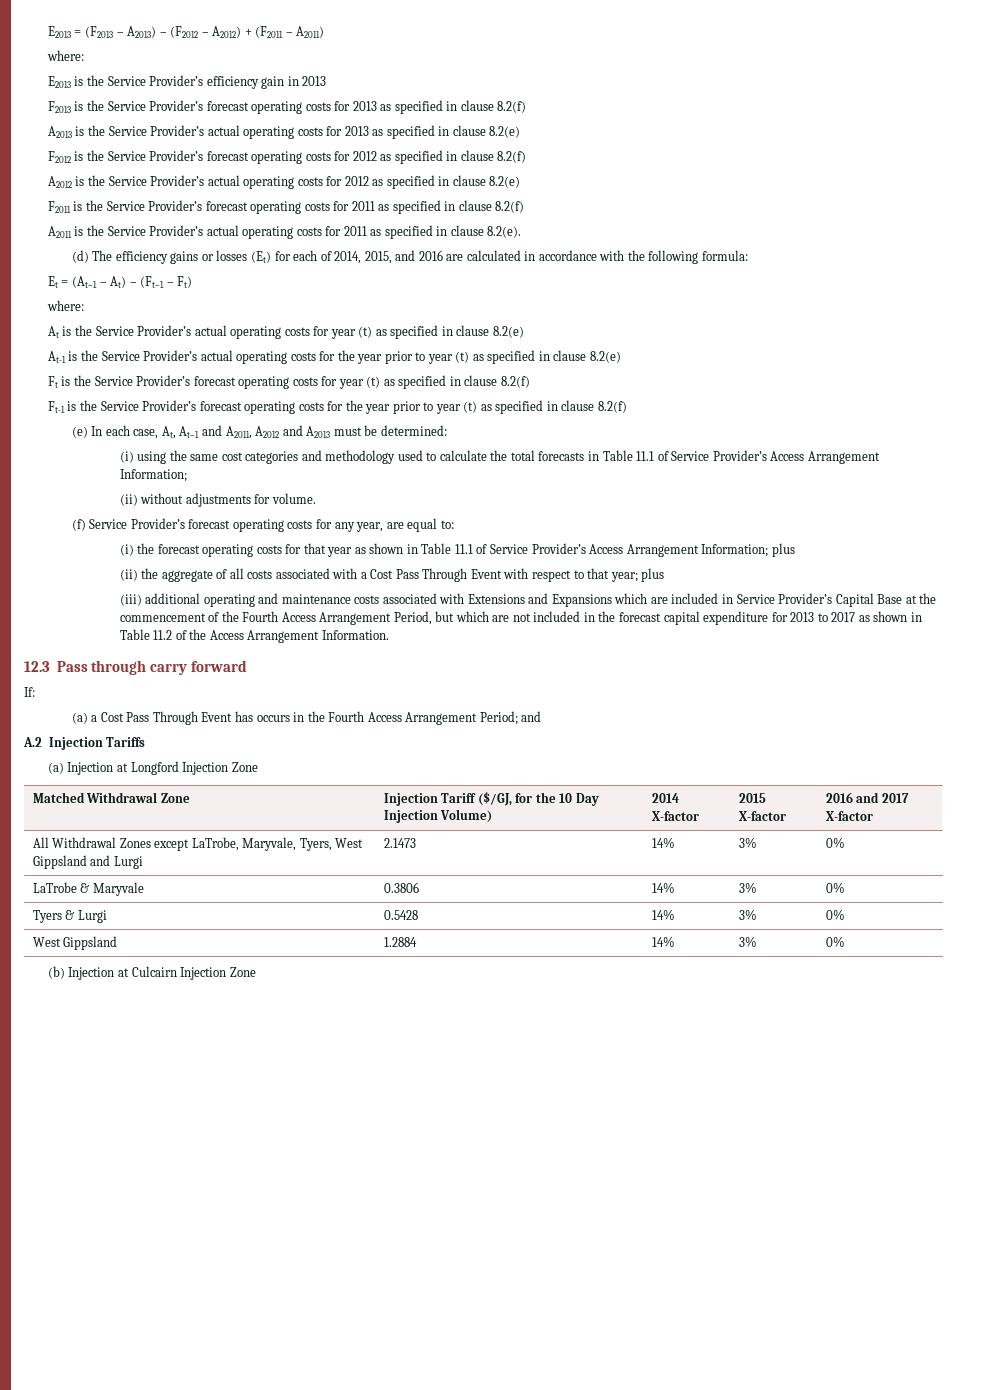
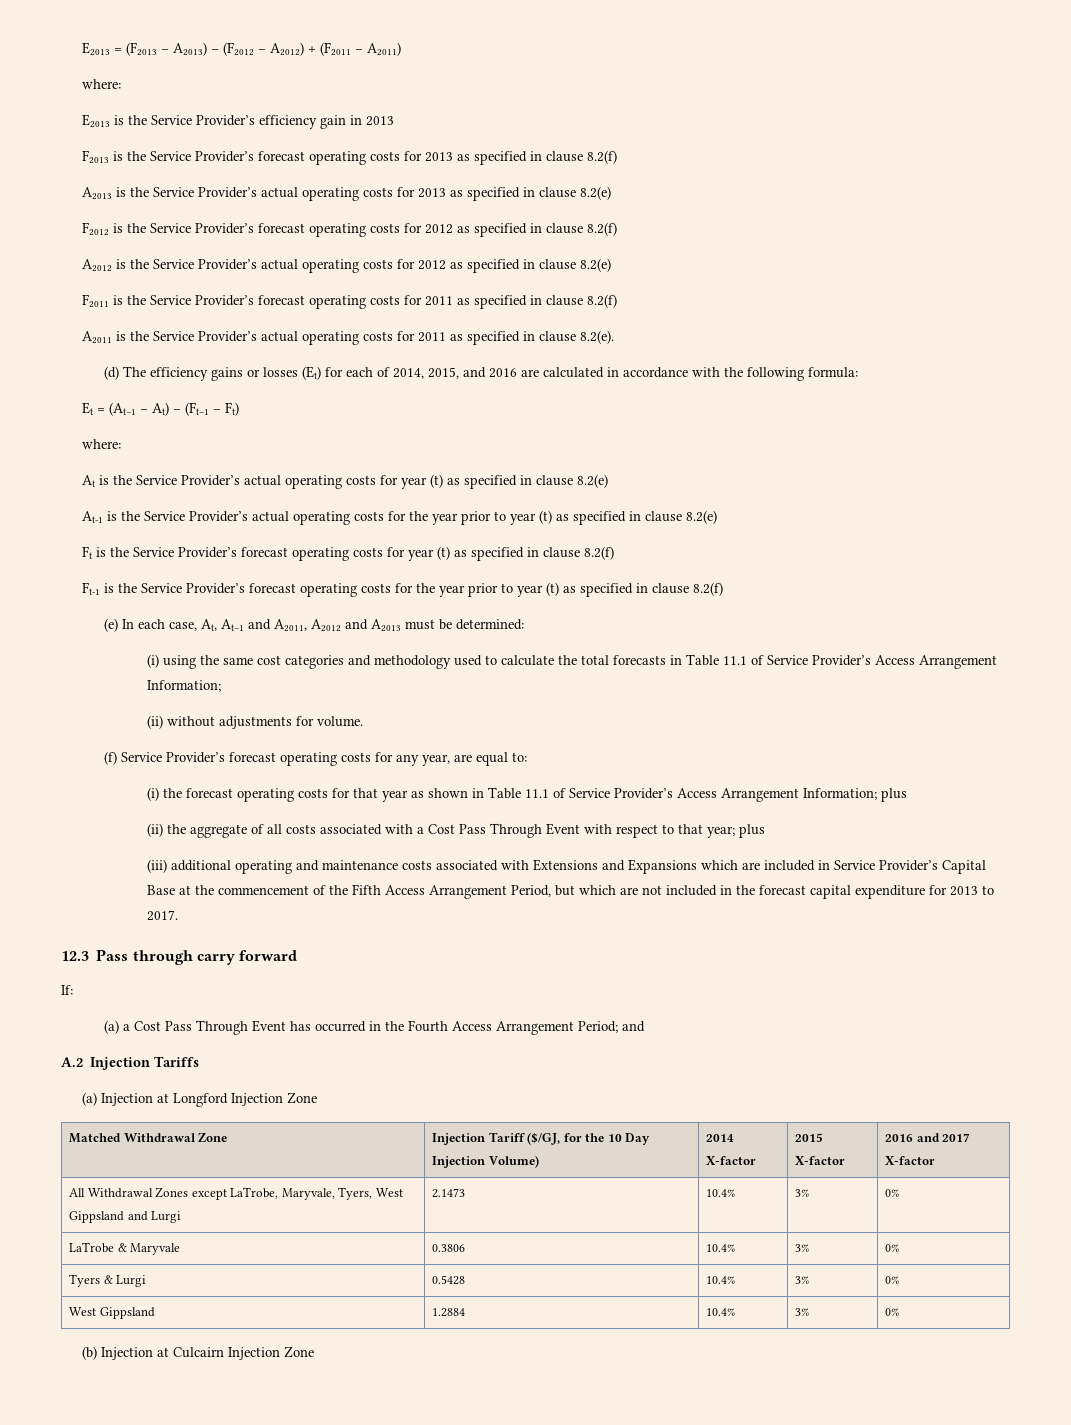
- (iii) additional operating and maintenance costs associated with Extensions and Expansions which are included in Service Provider’s Capital Base at the commencement of the Fourth Access Arrangement Period, but which are not included in the forecast capital expenditure for 2013 to 2017 as shown in Table 11.2 of the Access Arrangement Information.
+ (iii) additional operating and maintenance costs associated with Extensions and Expansions which are included in Service Provider’s Capital Base at the commencement of the Fifth Access Arrangement Period, but which are not included in the forecast capital expenditure for 2013 to 2017.
- (a) a Cost Pass Through Event has occurs in the Fourth Access Arrangement Period; and
+ (a) a Cost Pass Through Event has occurred in the Fourth Access Arrangement Period; and
- All Withdrawal Zones except LaTrobe, Maryvale, Tyers, West Gippsland and Lurgi | 2.1473 | 14% | 3% | 0%
+ All Withdrawal Zones except LaTrobe, Maryvale, Tyers, West Gippsland and Lurgi | 2.1473 | 10.4% | 3% | 0%
- LaTrobe & Maryvale | 0.3806 | 14% | 3% | 0%
+ LaTrobe & Maryvale | 0.3806 | 10.4% | 3% | 0%
- Tyers & Lurgi | 0.5428 | 14% | 3% | 0%
+ Tyers & Lurgi | 0.5428 | 10.4% | 3% | 0%
- West Gippsland | 1.2884 | 14% | 3% | 0%
+ West Gippsland | 1.2884 | 10.4% | 3% | 0%

